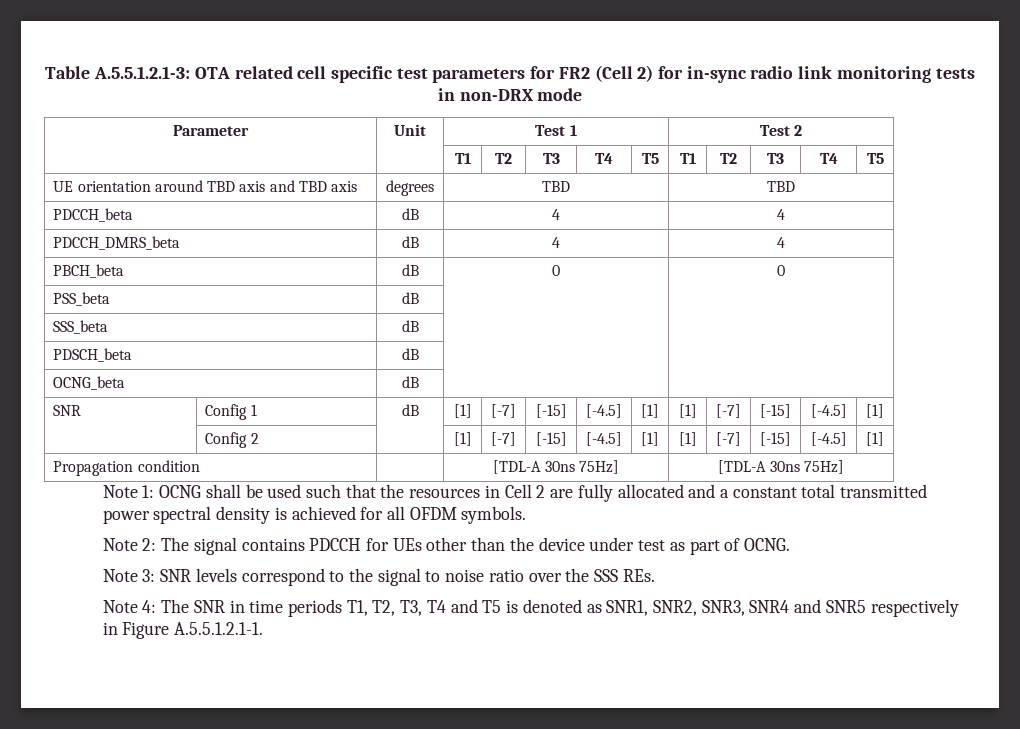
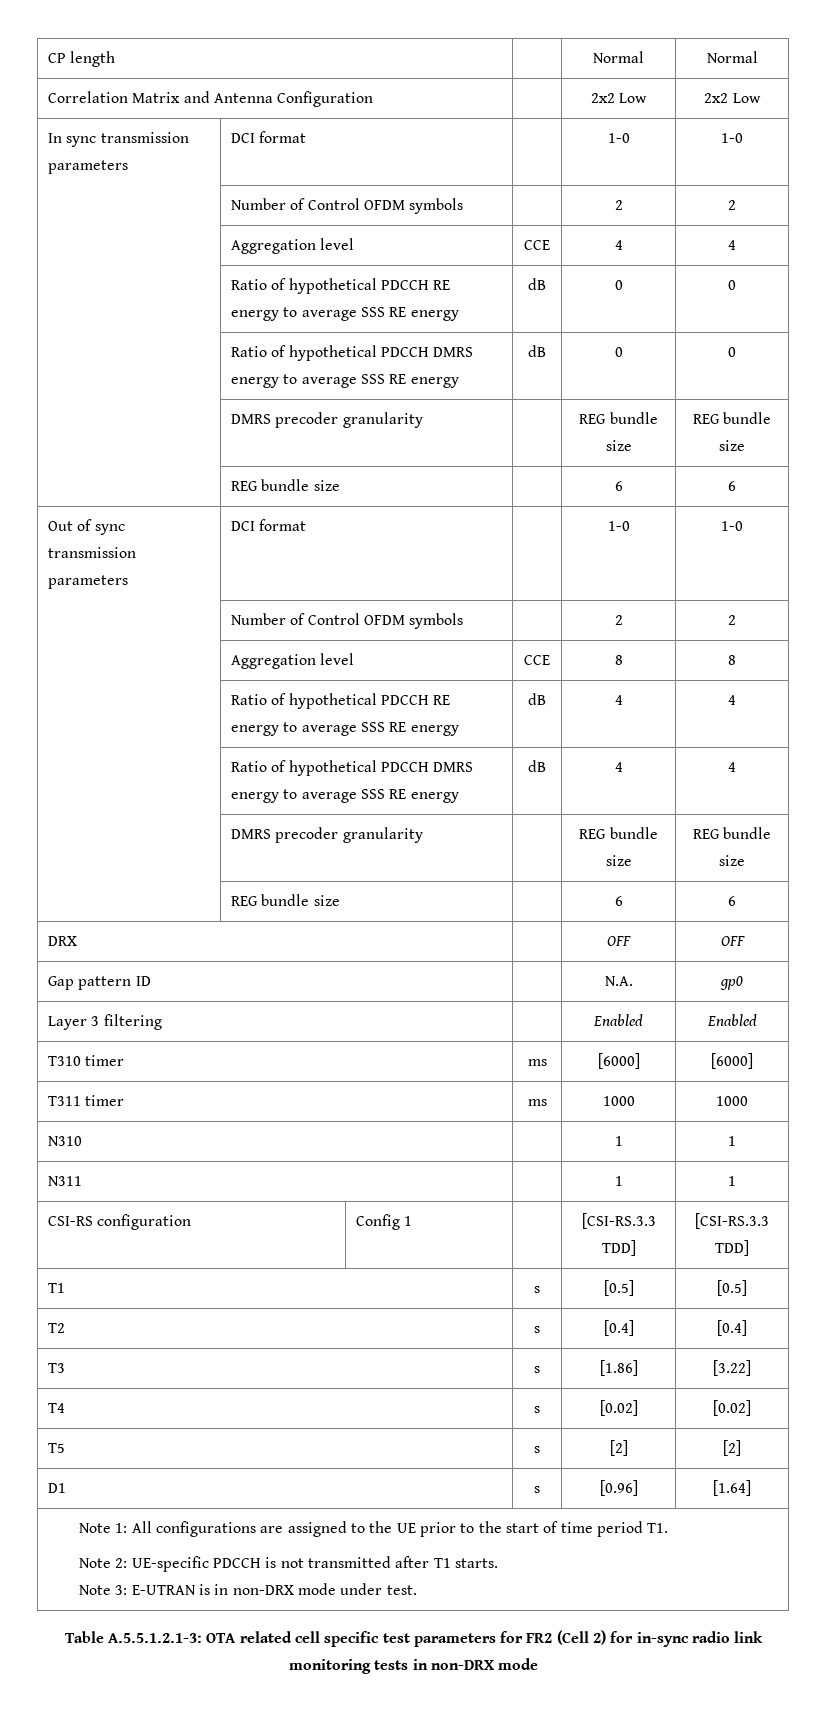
+ CP length | | Normal | Normal
+ Correlation Matrix and Antenna Configuration | | 2x2 Low | 2x2 Low
+ In sync transmission parameters | DCI format | | 1-0 | 1-0
+ | Number of Control OFDM symbols | | 2 | 2
+ | Aggregation level | CCE | 4 | 4
+ | Ratio of hypothetical PDCCH RE energy to average SSS RE energy | dB | 0 | 0
+ | Ratio of hypothetical PDCCH DMRS energy to average SSS RE energy | dB | 0 | 0
+ | DMRS precoder granularity | | REG bundle size | REG bundle size
+ | REG bundle size | | 6 | 6
+ Out of sync transmission parameters | DCI format | | 1-0 | 1-0
+ | Number of Control OFDM symbols | | 2 | 2
+ | Aggregation level | CCE | 8 | 8
+ | Ratio of hypothetical PDCCH RE energy to average SSS RE energy | dB | 4 | 4
+ | Ratio of hypothetical PDCCH DMRS energy to average SSS RE energy | dB | 4 | 4
+ | DMRS precoder granularity | | REG bundle size | REG bundle size
+ | REG bundle size | | 6 | 6
+ DRX | | OFF | OFF
+ Gap pattern ID | | N.A. | gp0
+ Layer 3 filtering | | Enabled | Enabled
+ T310 timer | ms | [6000] | [6000]
+ T311 timer | ms | 1000 | 1000
+ N310 | | 1 | 1
+ N311 | | 1 | 1
+ CSI-RS configuration | Config 1 | | [CSI-RS.3.3 TDD] | [CSI-RS.3.3 TDD]
+ T1 | s | [0.5] | [0.5]
+ T2 | s | [0.4] | [0.4]
+ T3 | s | [1.86] | [3.22]
+ T4 | s | [0.02] | [0.02]
+ T5 | s | [2] | [2]
+ D1 | s | [0.96] | [1.64]
+ Note 1: All configurations are assigned to the UE prior to the start of time period T1.
+ Note 2: UE-specific PDCCH is not transmitted after T1 starts.
+ Note 3: E-UTRAN is in non-DRX mode under test.
- Parameter | Unit | Test 1 | Test 2
- | | T1 | T2 | T3 | T4 | T5 | T1 | T2 | T3 | T4 | T5
- UE orientation around TBD axis and TBD axis | degrees | TBD | TBD
- PDCCH_beta | dB | 4 | 4
- PDCCH_DMRS_beta | dB | 4 | 4
- PBCH_beta | dB | 0 | 0
- PSS_beta | dB | |
- SSS_beta | dB | |
- PDSCH_beta | dB | |
- OCNG_beta | dB | |
- SNR | Config 1 | dB | [1] | [-7] | [-15] | [-4.5] | [1] | [1] | [-7] | [-15] | [-4.5] | [1]
- | Config 2 | | [1] | [-7] | [-15] | [-4.5] | [1] | [1] | [-7] | [-15] | [-4.5] | [1]
- Propagation condition | | [TDL-A 30ns 75Hz] | [TDL-A 30ns 75Hz]
- Note 1: OCNG shall be used such that the resources in Cell 2 are fully allocated and a constant total transmitted power spectral density is achieved for all OFDM symbols.
- Note 2: The signal contains PDCCH for UEs other than the device under test as part of OCNG.
- Note 3: SNR levels correspond to the signal to noise ratio over the SSS REs.
- Note 4: The SNR in time periods T1, T2, T3, T4 and T5 is denoted as SNR1, SNR2, SNR3, SNR4 and SNR5 respectively in Figure A.5.5.1.2.1-1.

